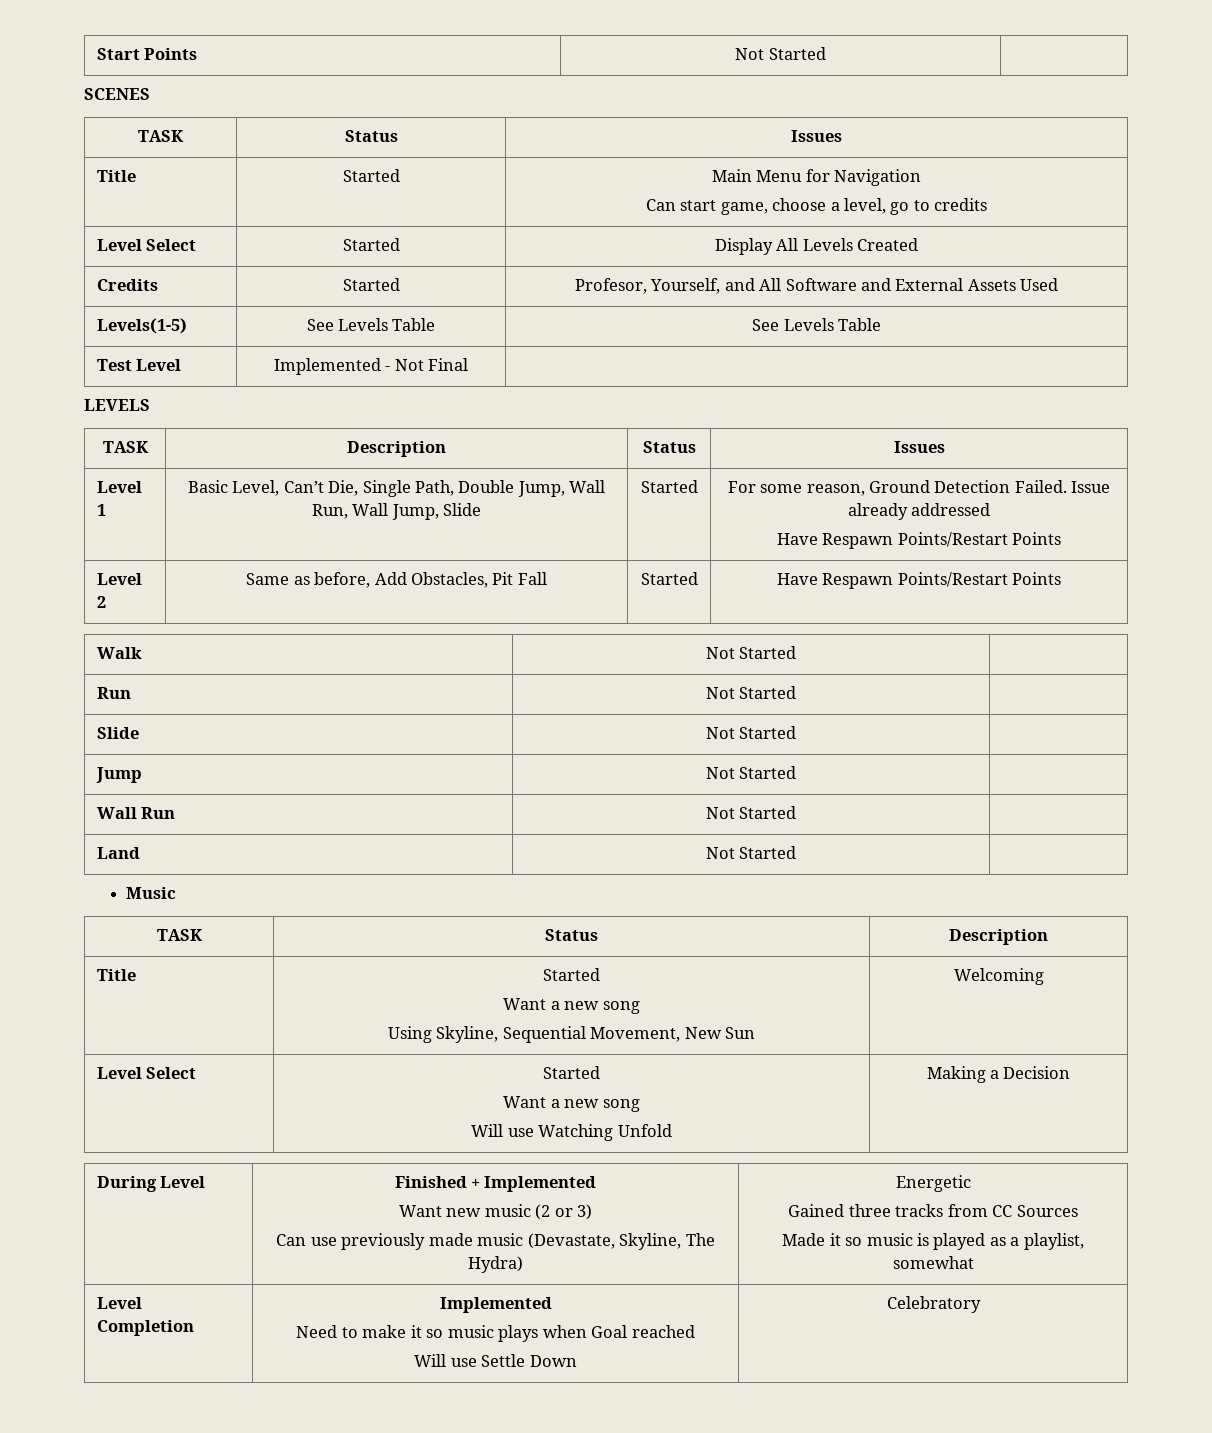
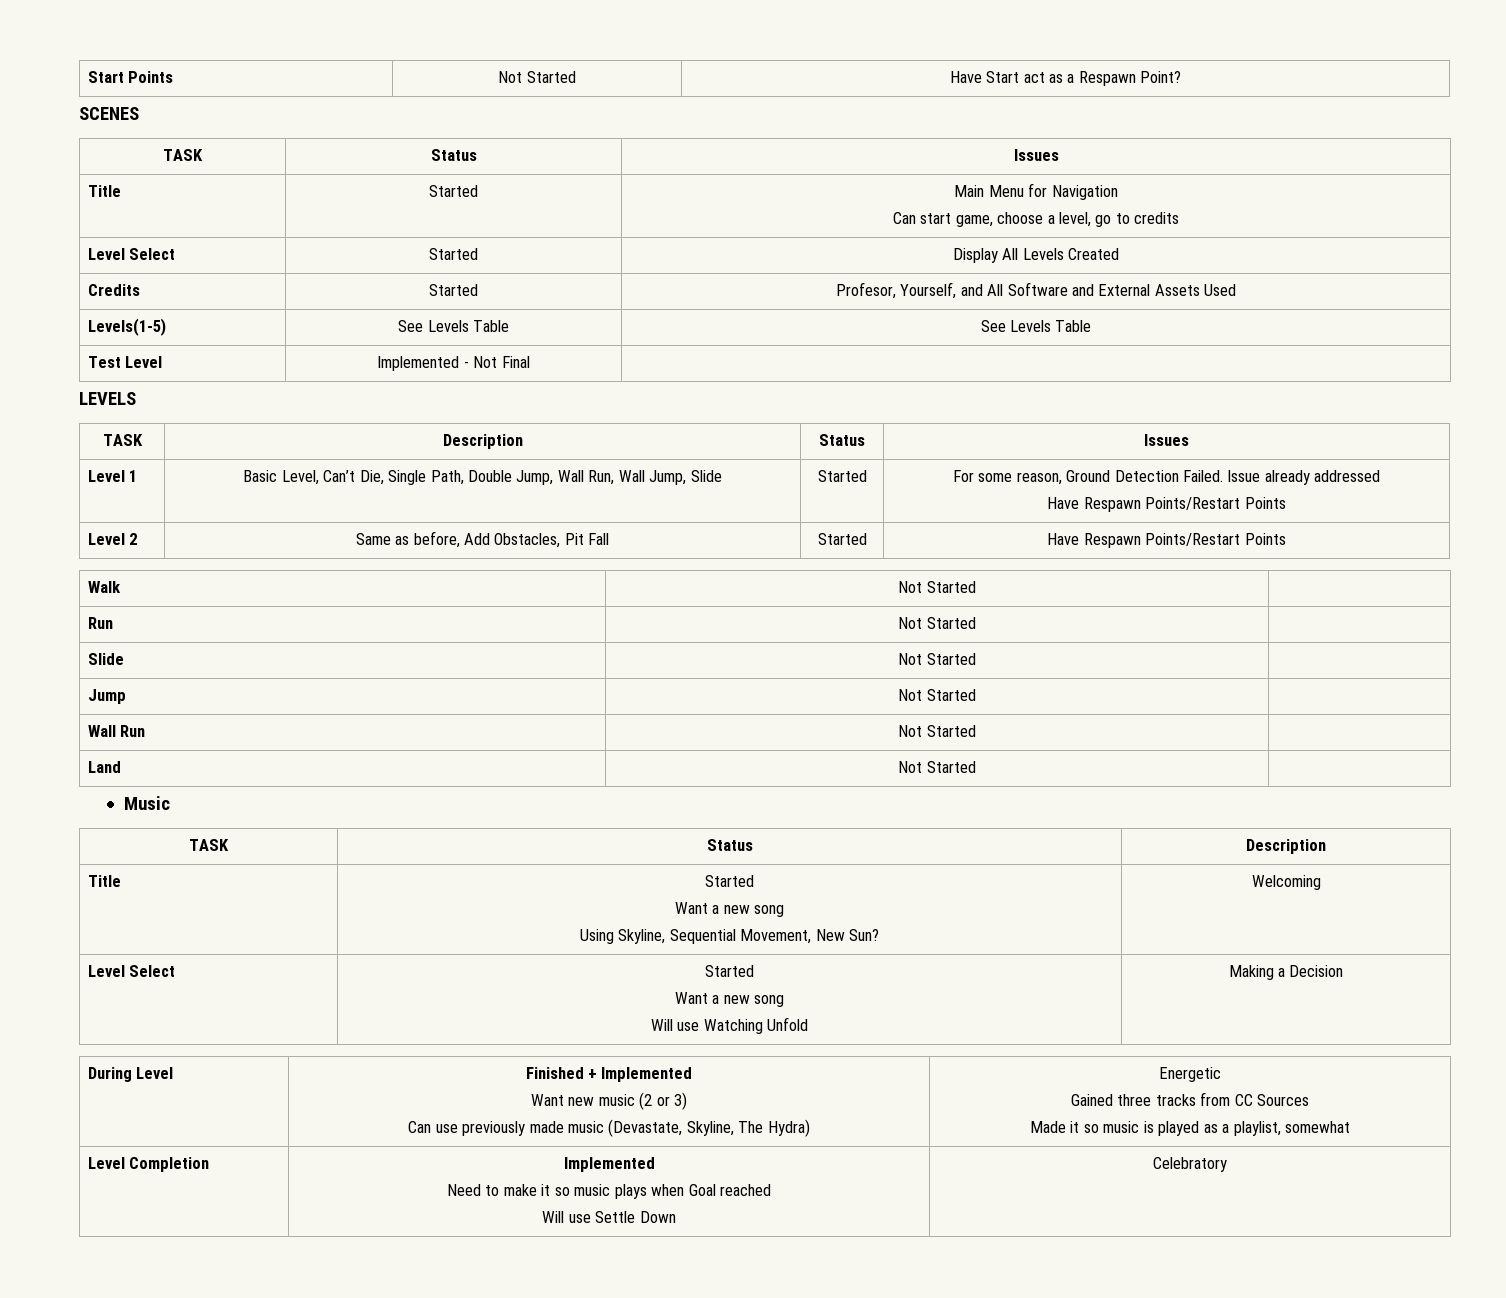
- Start Points | Not Started |
+ Start Points | Not Started | Have Start act as a Respawn Point?
  TASK | Status | Description
  Title | Started
  Want a new song
- Using Skyline, Sequential Movement, New Sun | Welcoming
+ Using Skyline, Sequential Movement, New Sun? | Welcoming

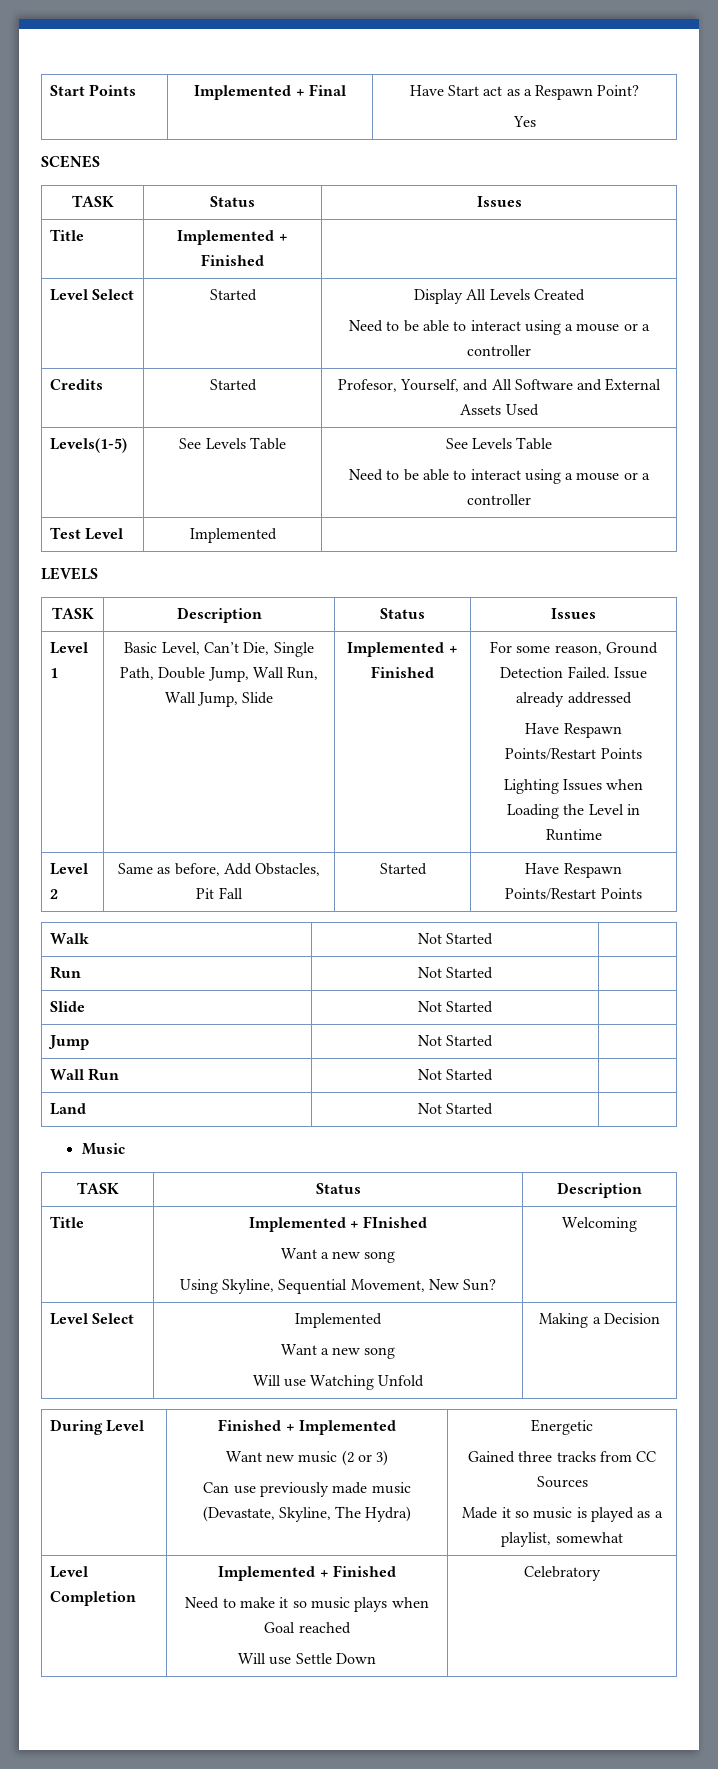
- Start Points | Not Started | Have Start act as a Respawn Point?
+ Start Points | Implemented + Final | Have Start act as a Respawn Point?
+ Yes
- Title | Started | Main Menu for Navigation
- Can start game, choose a level, go to credits
+ Title | Implemented + Finished |
  Level Select | Started | Display All Levels Created
+ Need to be able to interact using a mouse or a controller
  Levels(1-5) | See Levels Table | See Levels Table
+ Need to be able to interact using a mouse or a controller
- Test Level | Implemented - Not Final |
+ Test Level | Implemented |
- Level 1 | Basic Level, Can’t Die, Single Path, Double Jump, Wall Run, Wall Jump, Slide | Started | For some reason, Ground Detection Failed. Issue already addressed
+ Level 1 | Basic Level, Can’t Die, Single Path, Double Jump, Wall Run, Wall Jump, Slide | Implemented + Finished | For some reason, Ground Detection Failed. Issue already addressed
  Have Respawn Points/Restart Points
+ Lighting Issues when Loading the Level in Runtime
  TASK | Status | Description
- Title | Started
+ Title | Implemented + FInished
  Want a new song
  Using Skyline, Sequential Movement, New Sun? | Welcoming
- Level Select | Started
+ Level Select | Implemented
- Level Completion | Implemented
+ Level Completion | Implemented + Finished

